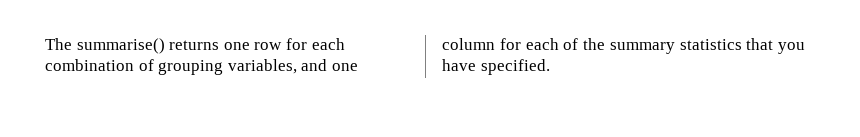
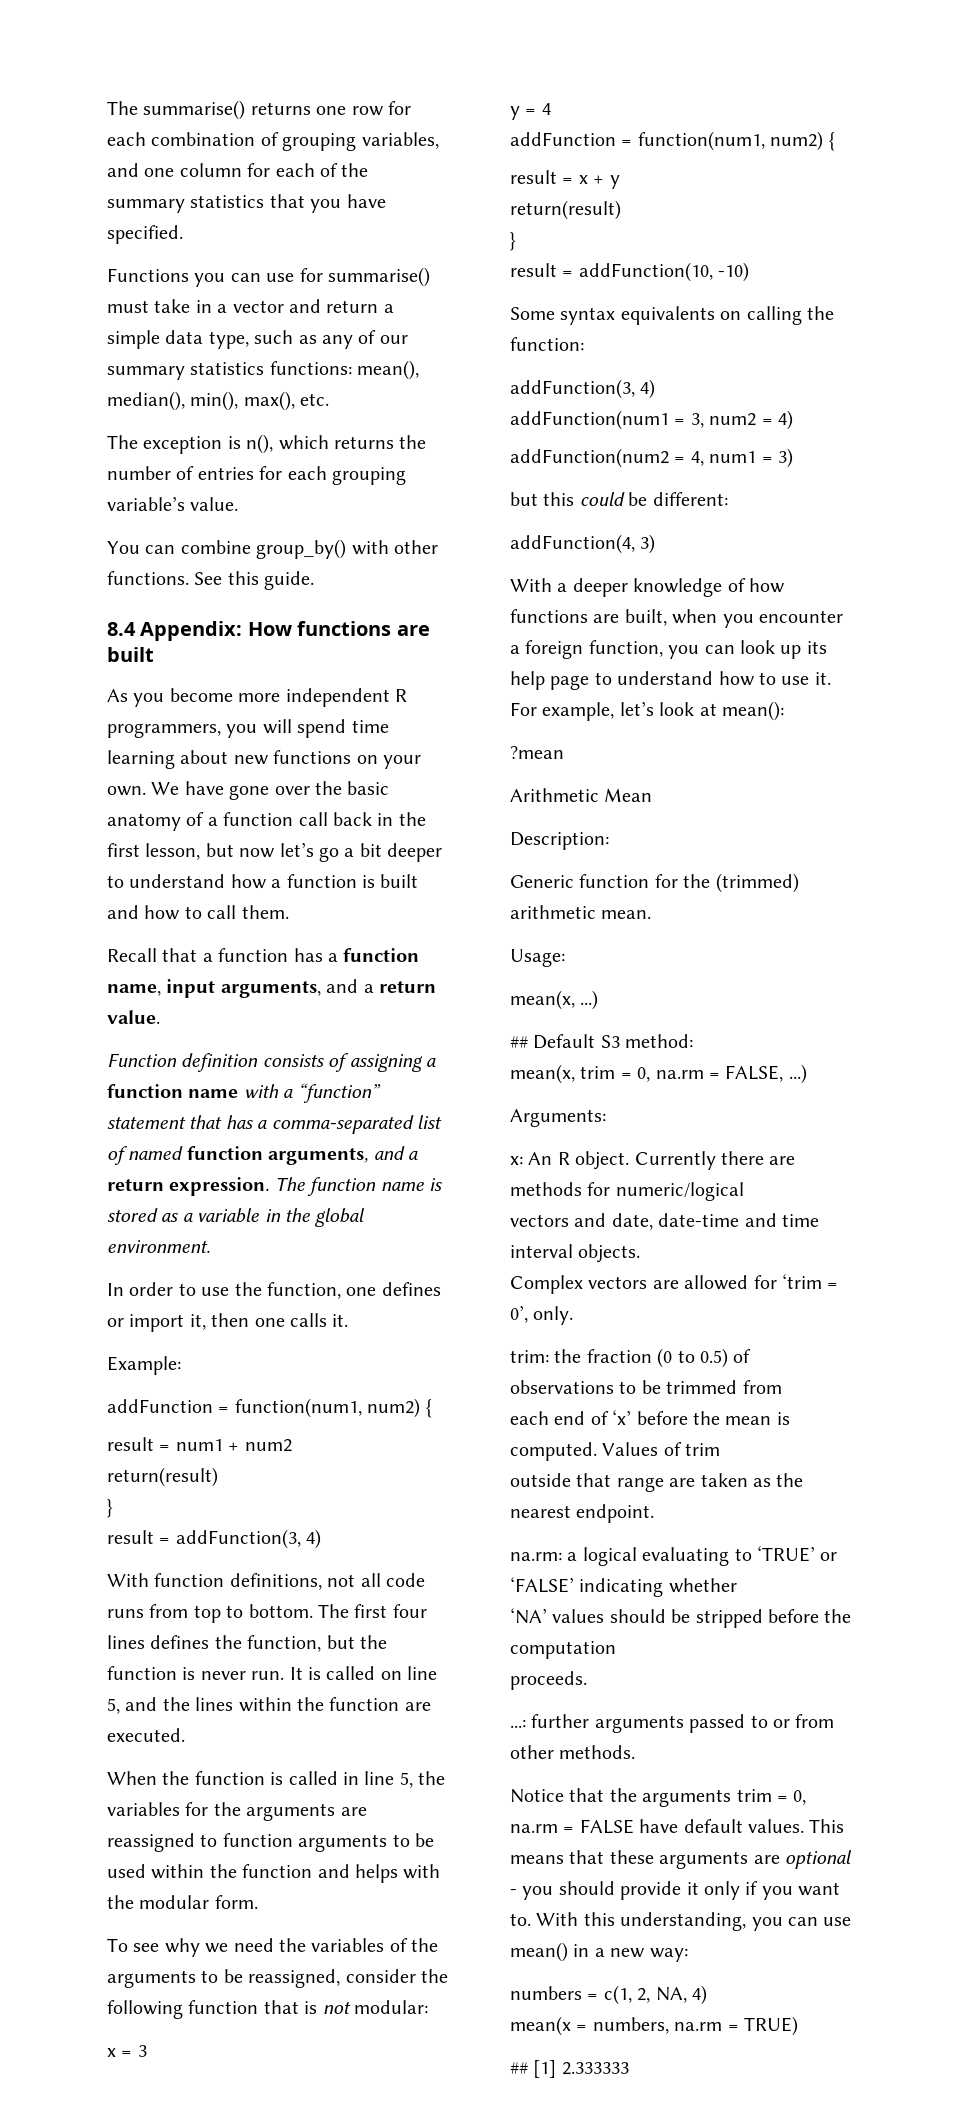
+ Functions you can use for summarise() must take in a vector and return a simple data type, such as any of our summary statistics functions: mean(), median(), min(), max(), etc.
+ The exception is n(), which returns the number of entries for each grouping variable’s value.
+ You can combine group_by() with other functions. See this guide.
+ 8.4 Appendix: How functions are built
+ As you become more independent R programmers, you will spend time learning about new functions on your own. We have gone over the basic anatomy of a function call back in the first lesson, but now let’s go a bit deeper to understand how a function is built and how to call them.
+ Recall that a function has a function name, input arguments, and a return value.
+ Function definition consists of assigning a function name with a “function” statement that has a comma-separated list of named function arguments, and a return expression. The function name is stored as a variable in the global environment.
+ In order to use the function, one defines or import it, then one calls it.
+ Example:
+ addFunction = function(num1, num2) {
+ result = num1 + num2
+ return(result)
+ }
+ result = addFunction(3, 4)
+ With function definitions, not all code runs from top to bottom. The first four lines defines the function, but the function is never run. It is called on line 5, and the lines within the function are executed.
+ When the function is called in line 5, the variables for the arguments are reassigned to function arguments to be used within the function and helps with the modular form.
+ To see why we need the variables of the arguments to be reassigned, consider the following function that is not modular:
+ x = 3
+ y = 4
+ addFunction = function(num1, num2) {
+ result = x + y
+ return(result)
+ }
+ result = addFunction(10, -10)
+ Some syntax equivalents on calling the function:
+ addFunction(3, 4)
+ addFunction(num1 = 3, num2 = 4)
+ addFunction(num2 = 4, num1 = 3)
+ but this could be different:
+ addFunction(4, 3)
+ With a deeper knowledge of how functions are built, when you encounter a foreign function, you can look up its help page to understand how to use it. For example, let’s look at mean():
+ ?mean
+ Arithmetic Mean
+ Description:
+ Generic function for the (trimmed) arithmetic mean.
+ Usage:
+ mean(x, ...)
+ ## Default S3 method:
+ mean(x, trim = 0, na.rm = FALSE, ...)
+ Arguments:
+ x: An R object. Currently there are methods for numeric/logical
+ vectors and date, date-time and time interval objects.
+ Complex vectors are allowed for ‘trim = 0’, only.
+ trim: the fraction (0 to 0.5) of observations to be trimmed from
+ each end of ‘x’ before the mean is computed. Values of trim
+ outside that range are taken as the nearest endpoint.
+ na.rm: a logical evaluating to ‘TRUE’ or ‘FALSE’ indicating whether
+ ‘NA’ values should be stripped before the computation
+ proceeds.
+ ...: further arguments passed to or from other methods.
+ Notice that the arguments trim = 0, na.rm = FALSE have default values. This means that these arguments are optional - you should provide it only if you want to. With this understanding, you can use mean() in a new way:
+ numbers = c(1, 2, NA, 4)
+ mean(x = numbers, na.rm = TRUE)
+ ## [1] 2.333333

